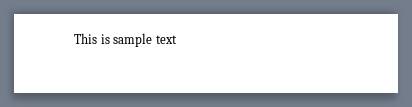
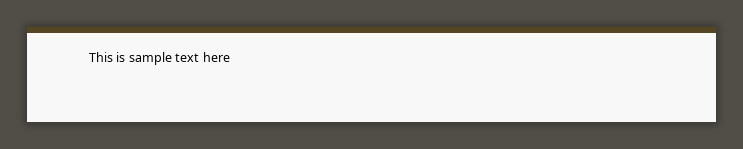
- This is sample text
+ This is sample text here

